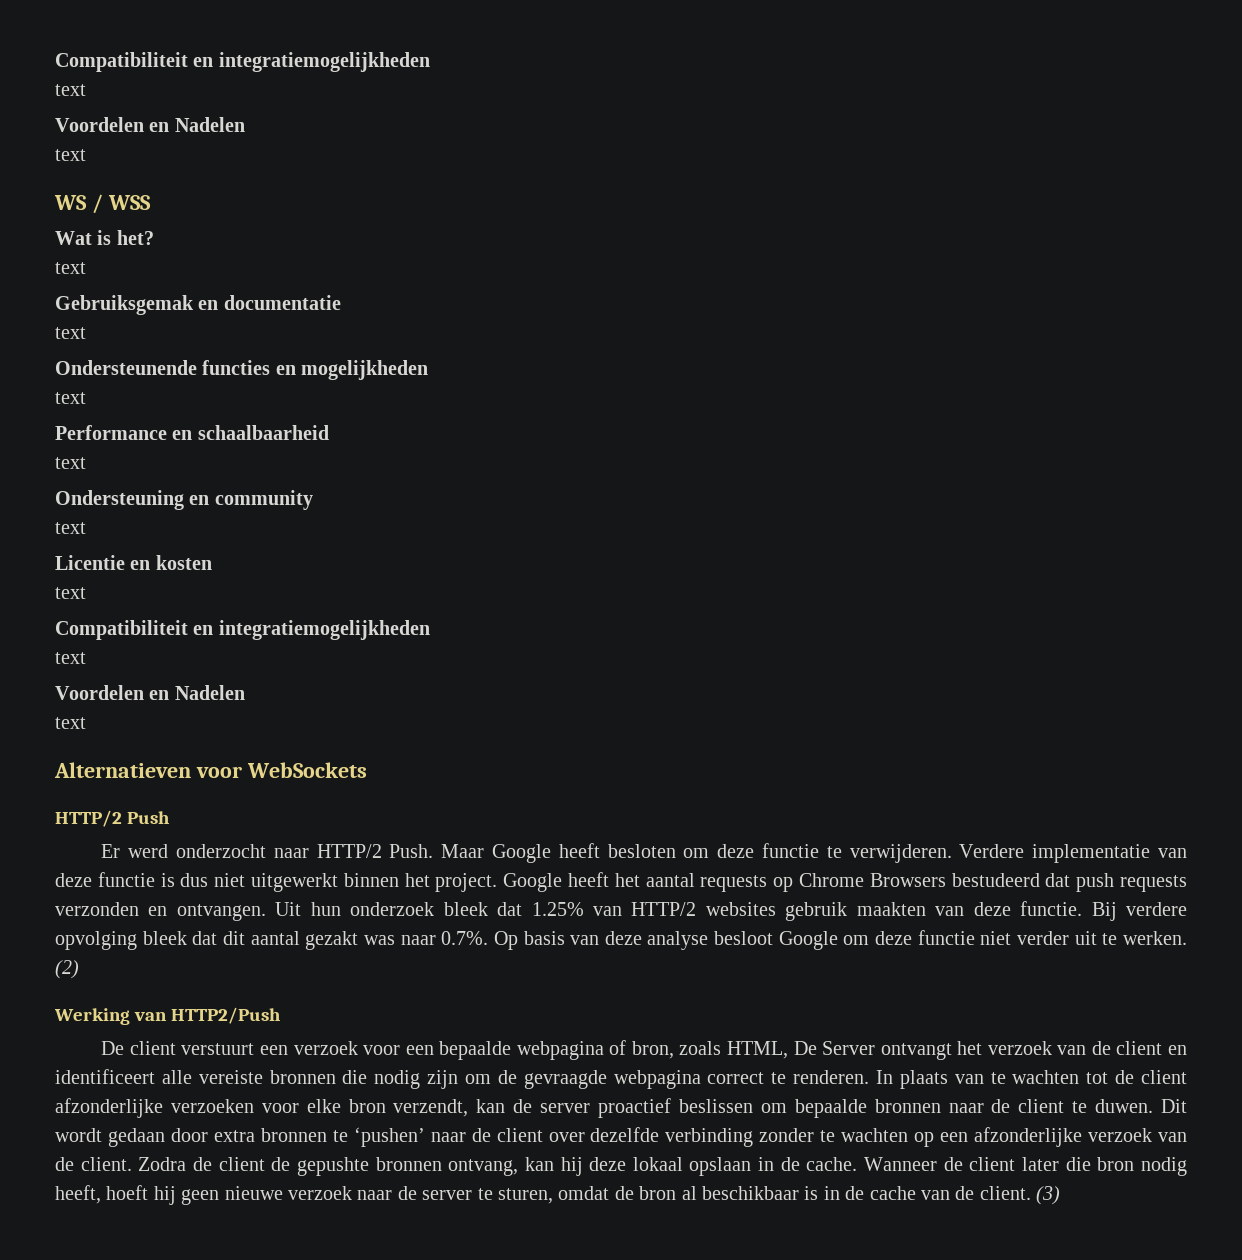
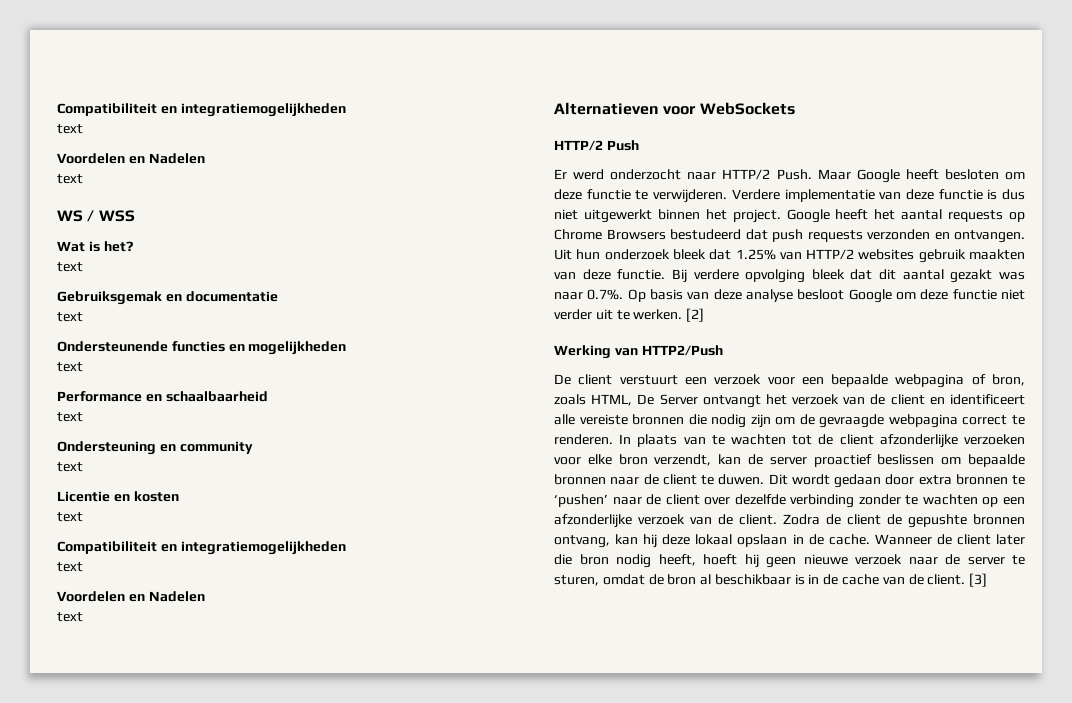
- (2)
+ [2]
- (3)
+ [3]

